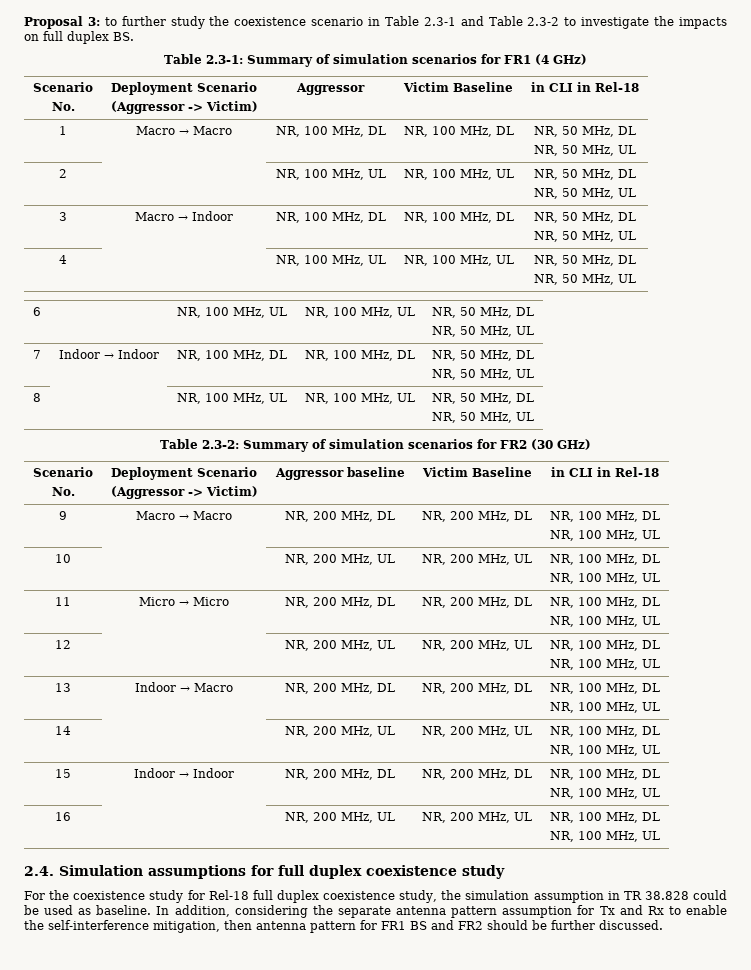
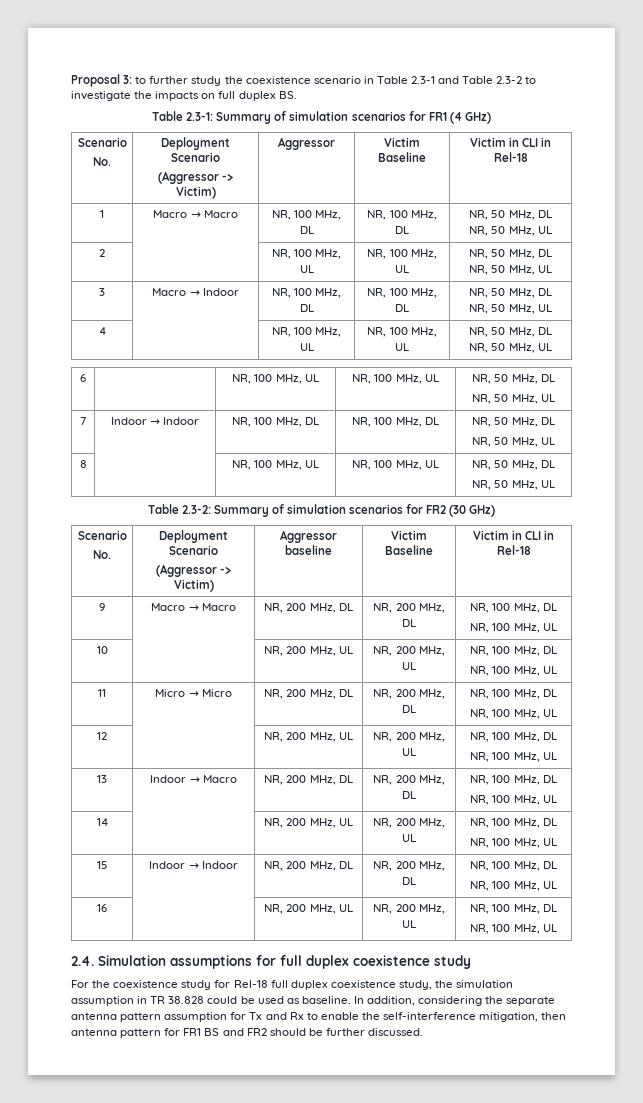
  Table 2.3-1: Summary of simulation scenarios for FR1 (4 GHz)
  Scenario
  No. | Deployment Scenario
- (Aggressor -> Victim) | Aggressor | Victim Baseline | in CLI in Rel-18
+ (Aggressor -> Victim) | Aggressor | Victim Baseline | Victim in CLI in Rel-18
  Table 2.3-2: Summary of simulation scenarios for FR2 (30 GHz)
  Scenario
  No. | Deployment Scenario
- (Aggressor -> Victim) | Aggressor baseline | Victim Baseline | in CLI in Rel-18
+ (Aggressor -> Victim) | Aggressor baseline | Victim Baseline | Victim in CLI in Rel-18

